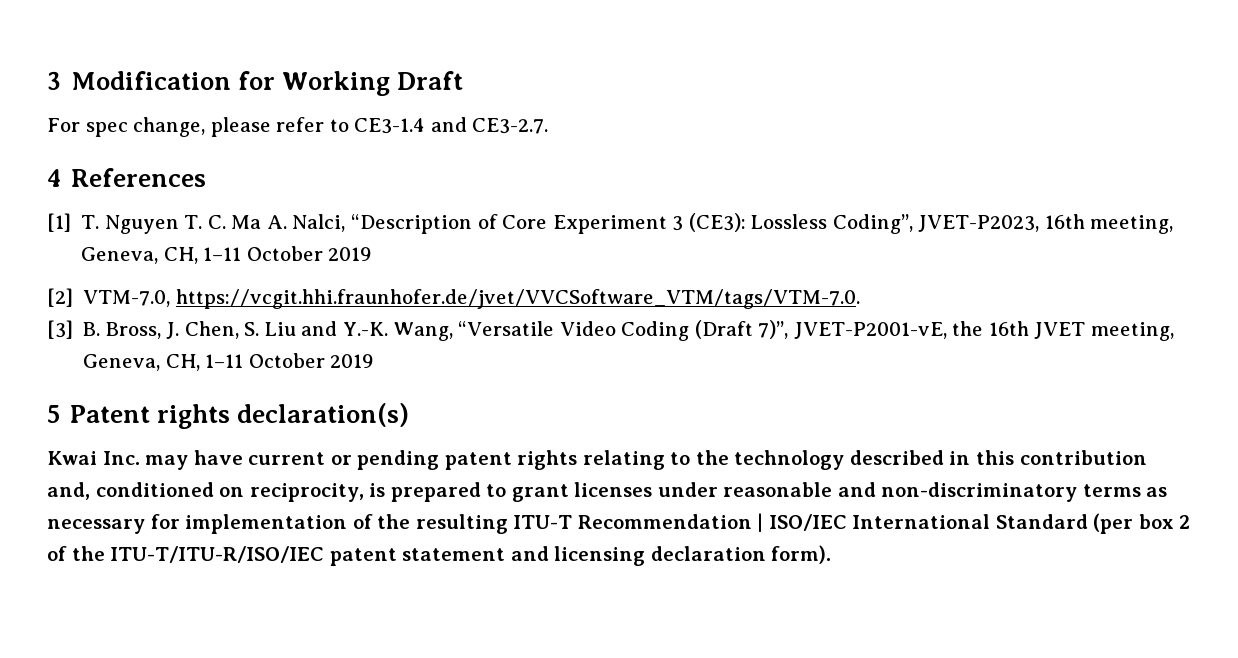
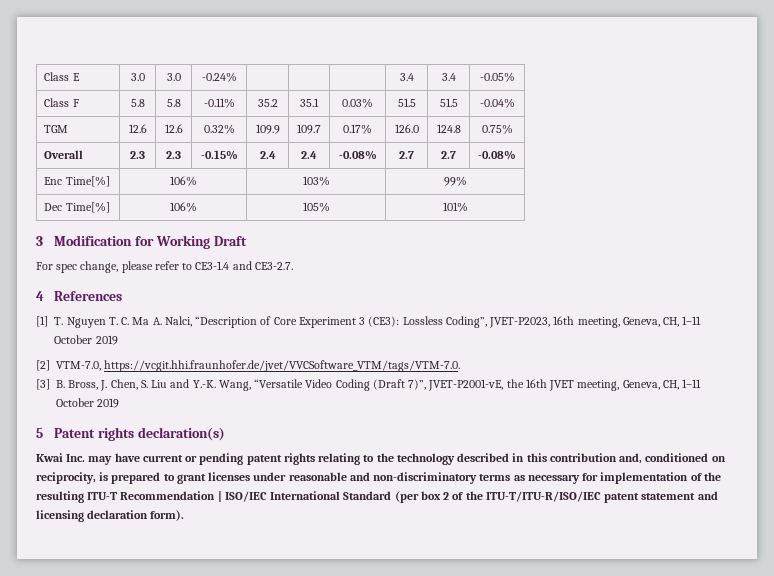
+ Class E | 3.0 | 3.0 | -0.24% | | | | 3.4 | 3.4 | -0.05%
+ Class F | 5.8 | 5.8 | -0.11% | 35.2 | 35.1 | 0.03% | 51.5 | 51.5 | -0.04%
+ TGM | 12.6 | 12.6 | 0.32% | 109.9 | 109.7 | 0.17% | 126.0 | 124.8 | 0.75%
+ Overall | 2.3 | 2.3 | -0.15% | 2.4 | 2.4 | -0.08% | 2.7 | 2.7 | -0.08%
+ Enc Time[%] | 106% | 103% | 99%
+ Dec Time[%] | 106% | 105% | 101%

